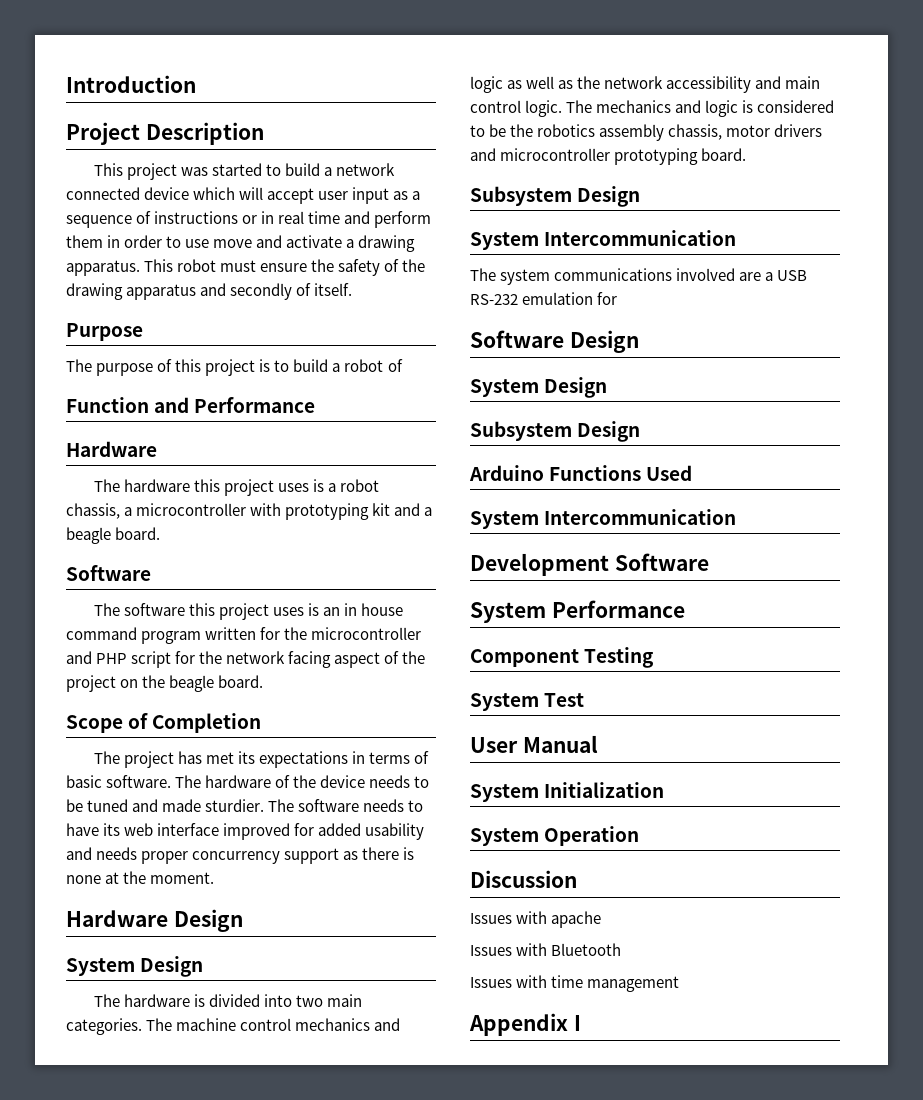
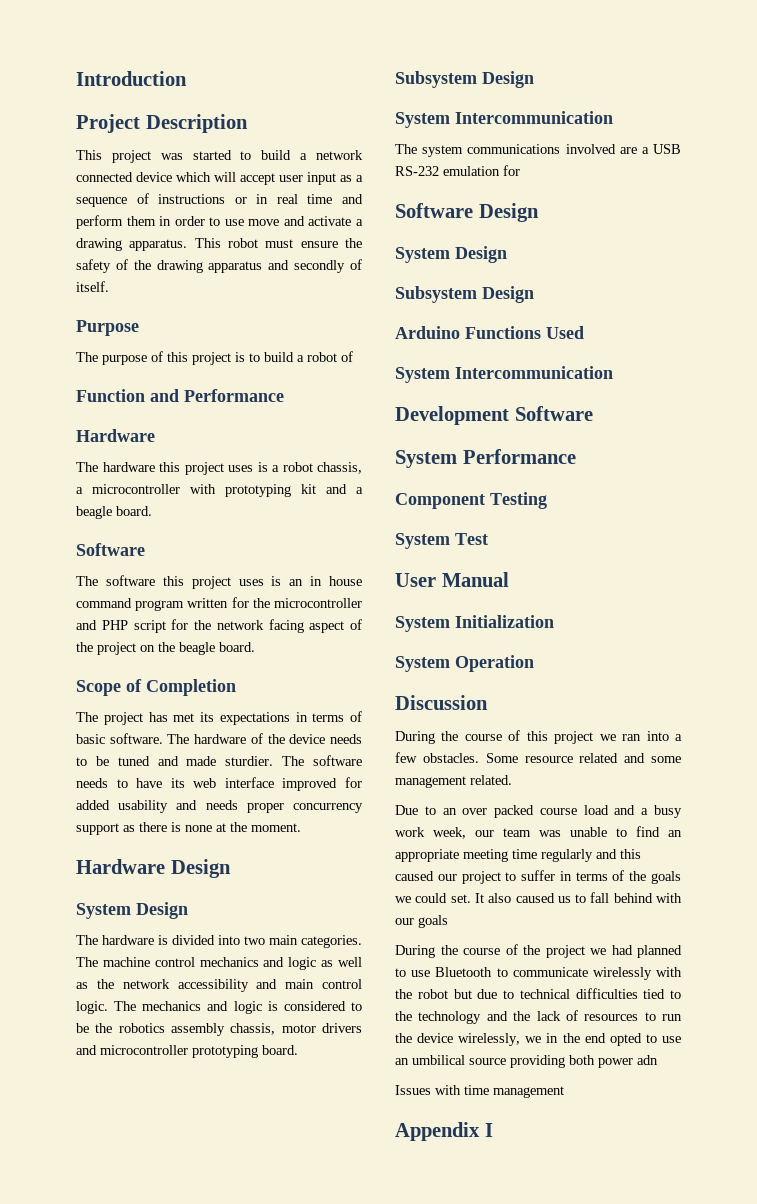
- Issues with apache
- Issues with Bluetooth
+ During the course of this project we ran into a few obstacles. Some resource related and some management related.
+ Due to an over packed course load and a busy work week, our team was unable to find an appropriate meeting time regularly and this caused our project to suffer in terms of the goals we could set. It also caused us to fall behind with our goals
+ During the course of the project we had planned to use Bluetooth to communicate wirelessly with the robot but due to technical difficulties tied to the technology and the lack of resources to run the device wirelessly, we in the end opted to use an umbilical source providing both power adn

